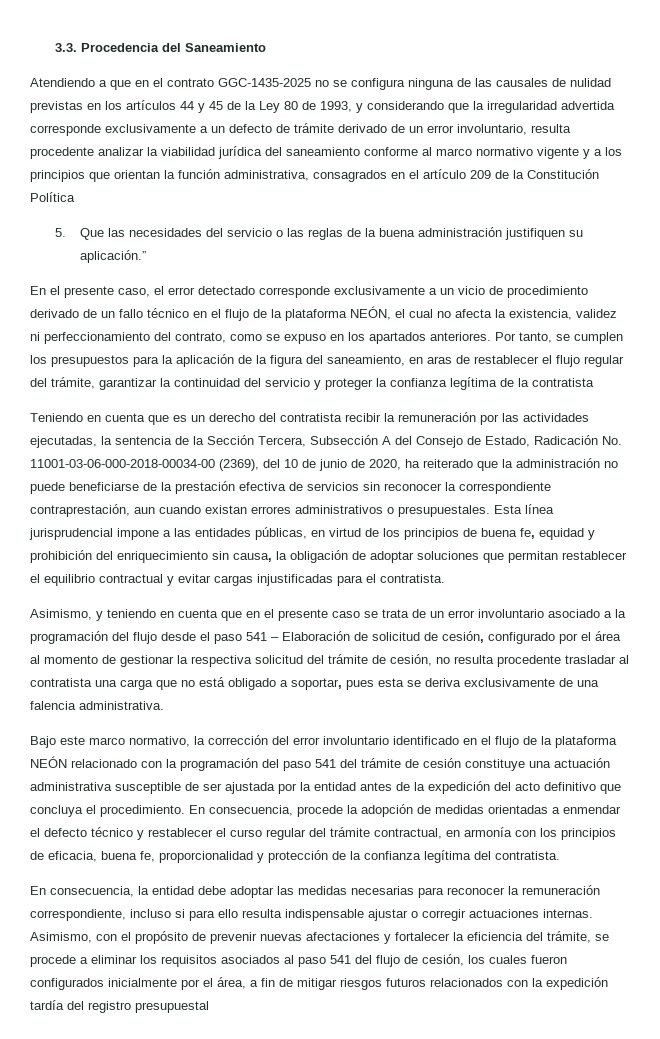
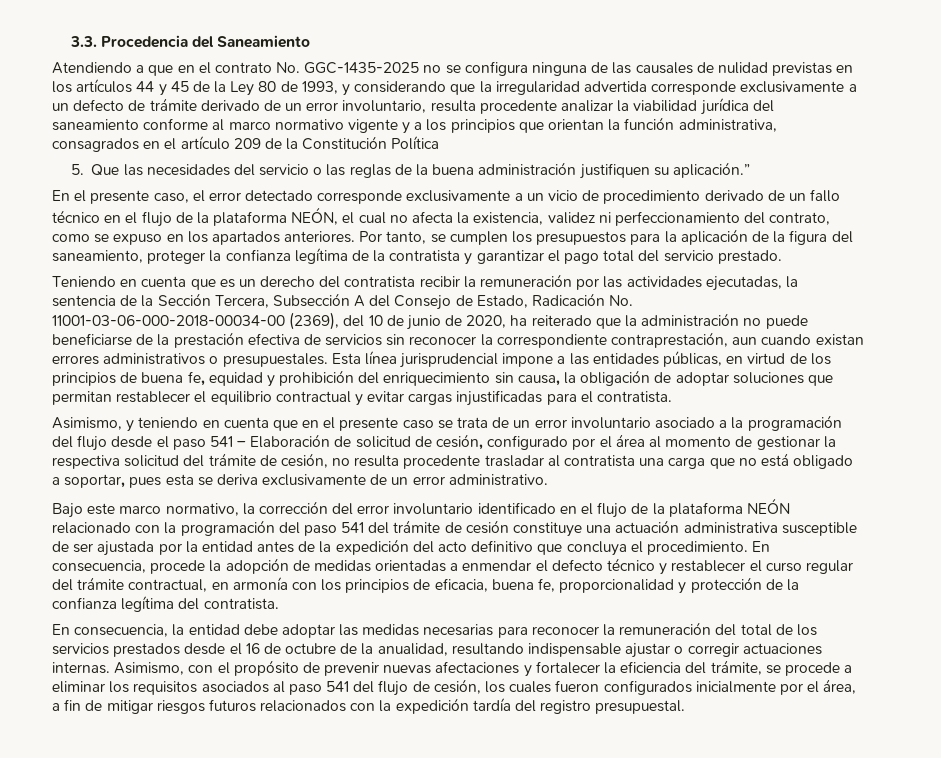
- Atendiendo a que en el contrato GGC-1435-2025 no se configura ninguna de las causales de nulidad previstas en los artículos 44 y 45 de la Ley 80 de 1993, y considerando que la irregularidad advertida corresponde exclusivamente a un defecto de trámite derivado de un error involuntario, resulta procedente analizar la viabilidad jurídica del saneamiento conforme al marco normativo vigente y a los principios que orientan la función administrativa, consagrados en el artículo 209 de la Constitución Política
+ Atendiendo a que en el contrato No. GGC-1435-2025 no se configura ninguna de las causales de nulidad previstas en los artículos 44 y 45 de la Ley 80 de 1993, y considerando que la irregularidad advertida corresponde exclusivamente a un defecto de trámite derivado de un error involuntario, resulta procedente analizar la viabilidad jurídica del saneamiento conforme al marco normativo vigente y a los principios que orientan la función administrativa, consagrados en el artículo 209 de la Constitución Política
- Por tanto, se cumplen los presupuestos para la aplicación de la figura del saneamiento, en aras de restablecer el flujo regular del trámite, garantizar la continuidad del servicio y proteger la confianza legítima de la contratista
+ Por tanto, se cumplen los presupuestos para la aplicación de la figura del saneamiento, proteger la confianza legítima de la contratista y garantizar el pago total del servicio prestado.
- Asimismo, y teniendo en cuenta que en el presente caso se trata de un error involuntario asociado a la programación del flujo desde el paso 541 – Elaboración de solicitud de cesión, configurado por el área al momento de gestionar la respectiva solicitud del trámite de cesión, no resulta procedente trasladar al contratista una carga que no está obligado a soportar, pues esta se deriva exclusivamente de una falencia administrativa.
+ Asimismo, y teniendo en cuenta que en el presente caso se trata de un error involuntario asociado a la programación del flujo desde el paso 541 – Elaboración de solicitud de cesión, configurado por el área al momento de gestionar la respectiva solicitud del trámite de cesión, no resulta procedente trasladar al contratista una carga que no está obligado a soportar, pues esta se deriva exclusivamente de un error administrativo.
- En consecuencia, la entidad debe adoptar las medidas necesarias para reconocer la remuneración correspondiente, incluso si para ello resulta indispensable ajustar o corregir actuaciones internas.
+ En consecuencia, la entidad debe adoptar las medidas necesarias para reconocer la remuneración del total de los servicios prestados desde el 16 de octubre de la anualidad, resultando indispensable ajustar o corregir actuaciones internas.
- Asimismo, con el propósito de prevenir nuevas afectaciones y fortalecer la eficiencia del trámite, se procede a eliminar los requisitos asociados al paso 541 del flujo de cesión, los cuales fueron configurados inicialmente por el área, a fin de mitigar riesgos futuros relacionados con la expedición tardía del registro presupuestal
+ Asimismo, con el propósito de prevenir nuevas afectaciones y fortalecer la eficiencia del trámite, se procede a eliminar los requisitos asociados al paso 541 del flujo de cesión, los cuales fueron configurados inicialmente por el área, a fin de mitigar riesgos futuros relacionados con la expedición tardía del registro presupuestal.

